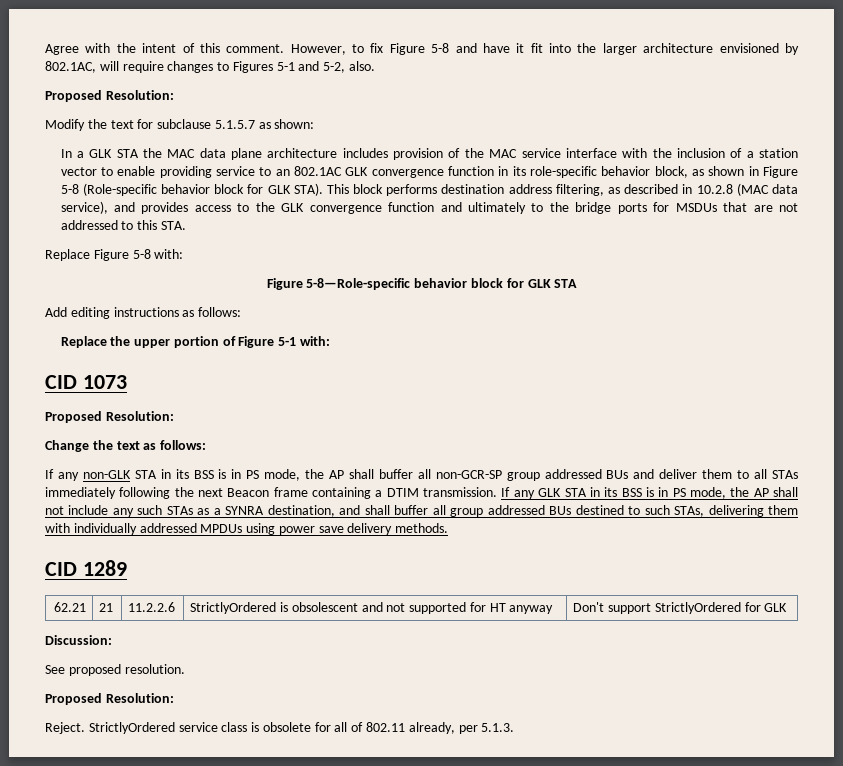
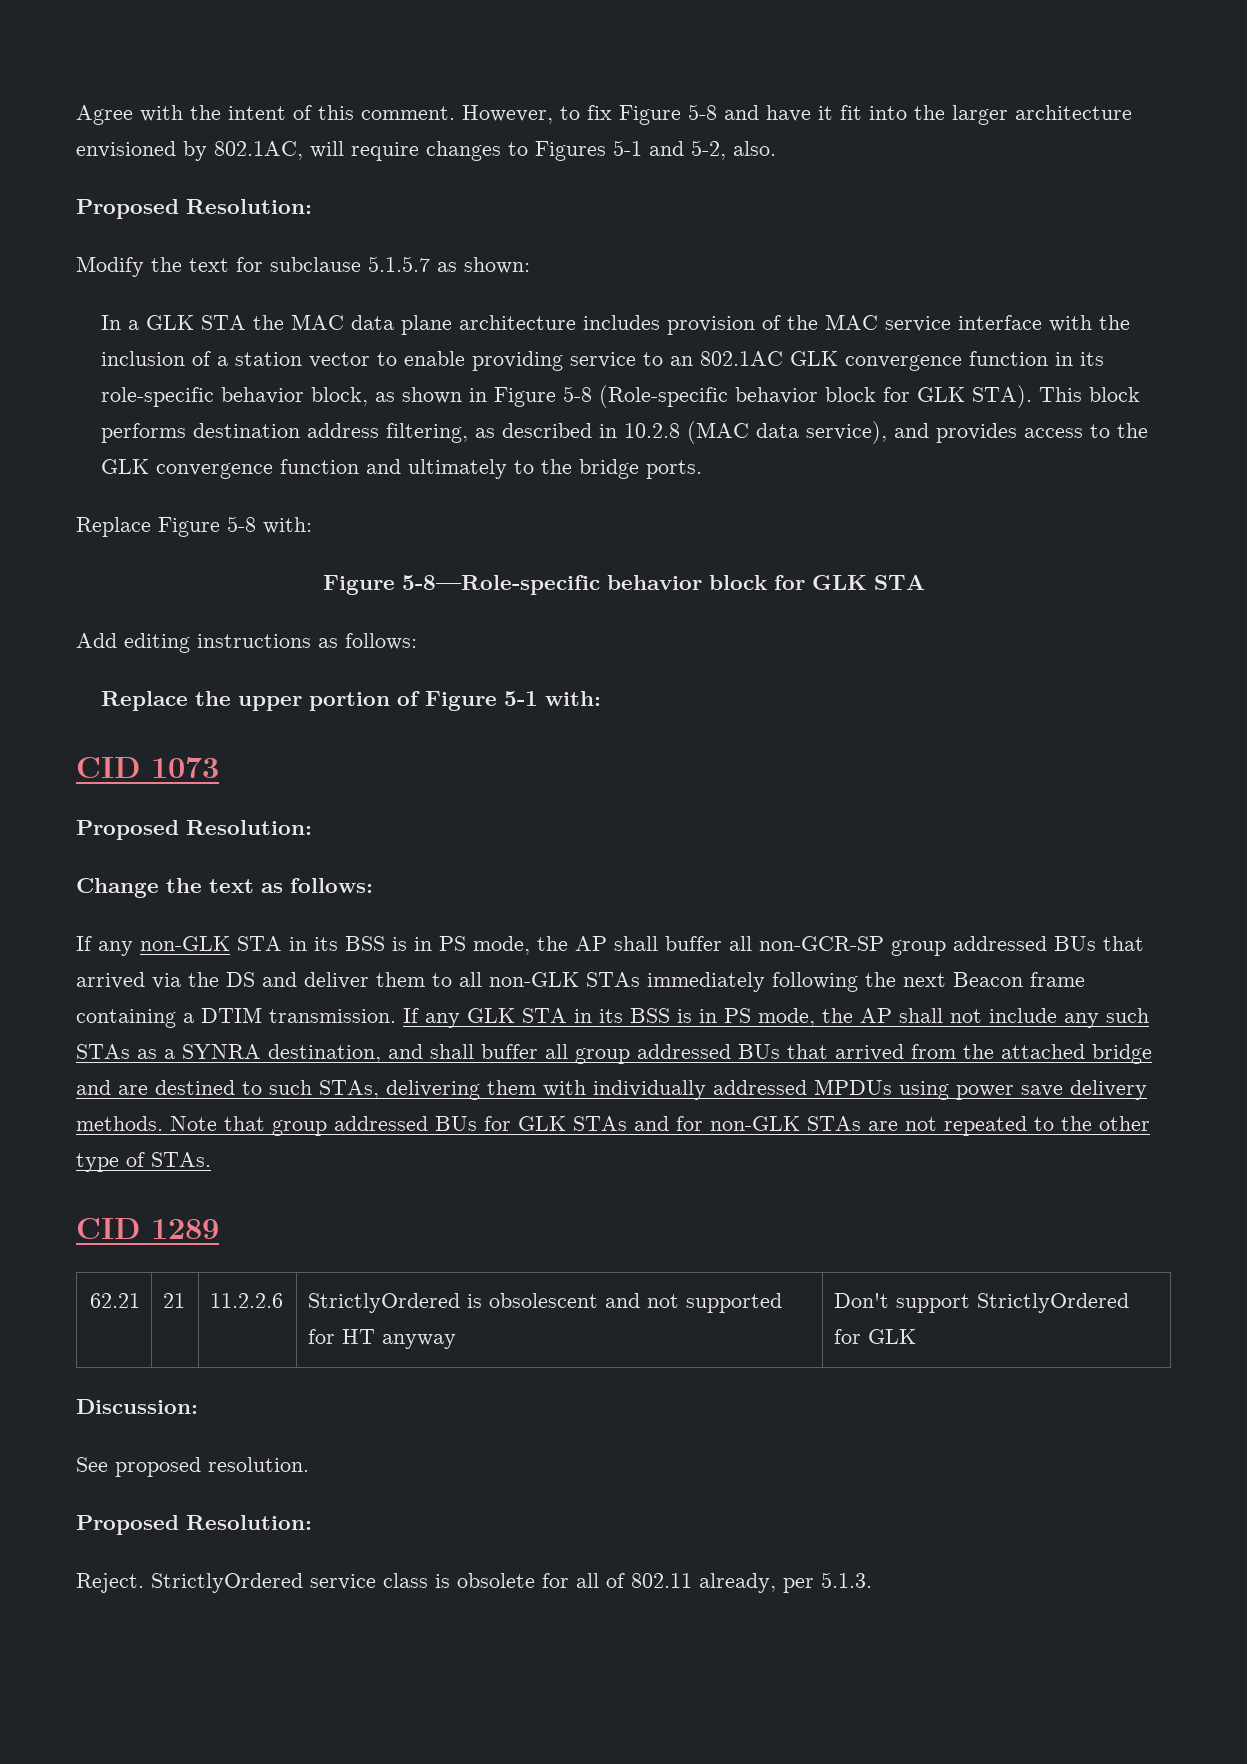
- This block performs destination address filtering, as described in 10.2.8 (MAC data service), and provides access to the GLK convergence function and ultimately to the bridge ports for MSDUs that are not addressed to this STA.
+ This block performs destination address filtering, as described in 10.2.8 (MAC data service), and provides access to the GLK convergence function and ultimately to the bridge ports.
- If any non-GLK STA in its BSS is in PS mode, the AP shall buffer all non-GCR-SP group addressed BUs and deliver them to all STAs immediately following the next Beacon frame containing a DTIM transmission.
+ If any non-GLK STA in its BSS is in PS mode, the AP shall buffer all non-GCR-SP group addressed BUs that arrived via the DS and deliver them to all non-GLK STAs immediately following the next Beacon frame containing a DTIM transmission.
- If any GLK STA in its BSS is in PS mode, the AP shall not include any such STAs as a SYNRA destination, and shall buffer all group addressed BUs destined to such STAs, delivering them with individually addressed MPDUs using power save delivery methods.
+ If any GLK STA in its BSS is in PS mode, the AP shall not include any such STAs as a SYNRA destination, and shall buffer all group addressed BUs that arrived from the attached bridge and are destined to such STAs, delivering them with individually addressed MPDUs using power save delivery methods. Note that group addressed BUs for GLK STAs and for non-GLK STAs are not repeated to the other type of STAs.

